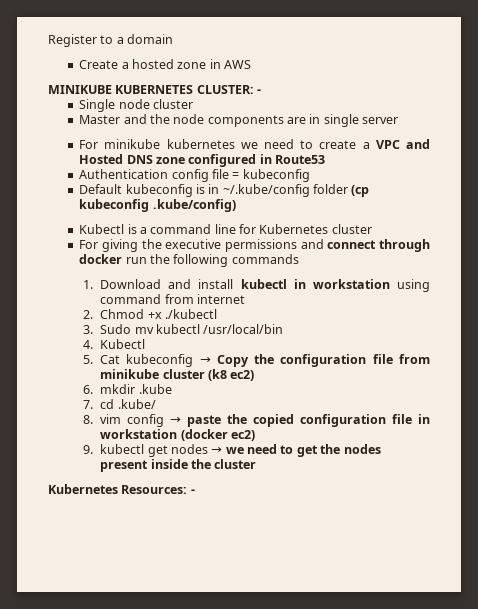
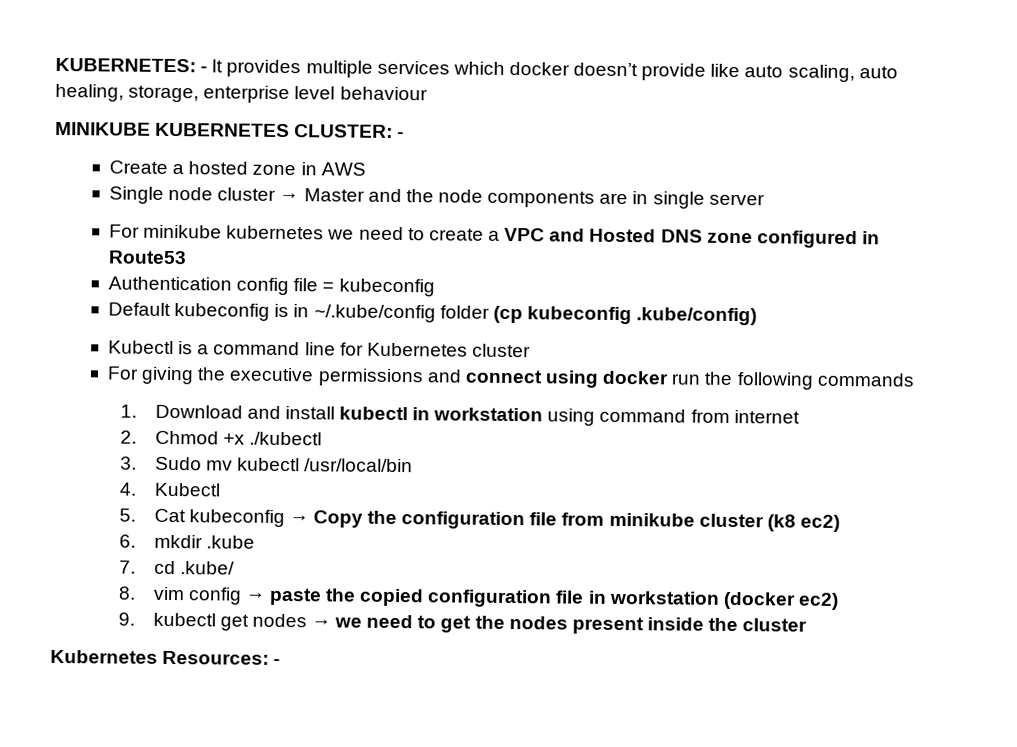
- Register to a domain
+ KUBERNETES: - It provides multiple services which docker doesn’t provide like auto scaling, auto healing, storage, enterprise level behaviour
+ MINIKUBE KUBERNETES CLUSTER: -
- MINIKUBE KUBERNETES CLUSTER: -
- Single node cluster
- Master and the node components are in single server
+ Single node cluster → Master and the node components are in single server
- For giving the executive permissions and connect through docker run the following commands
+ For giving the executive permissions and connect using docker run the following commands

